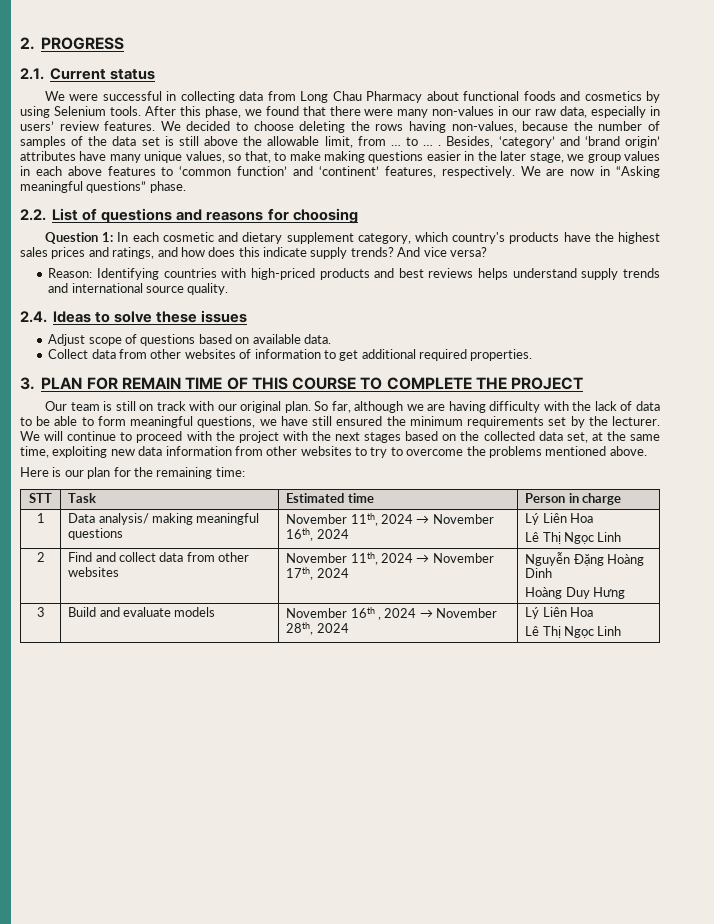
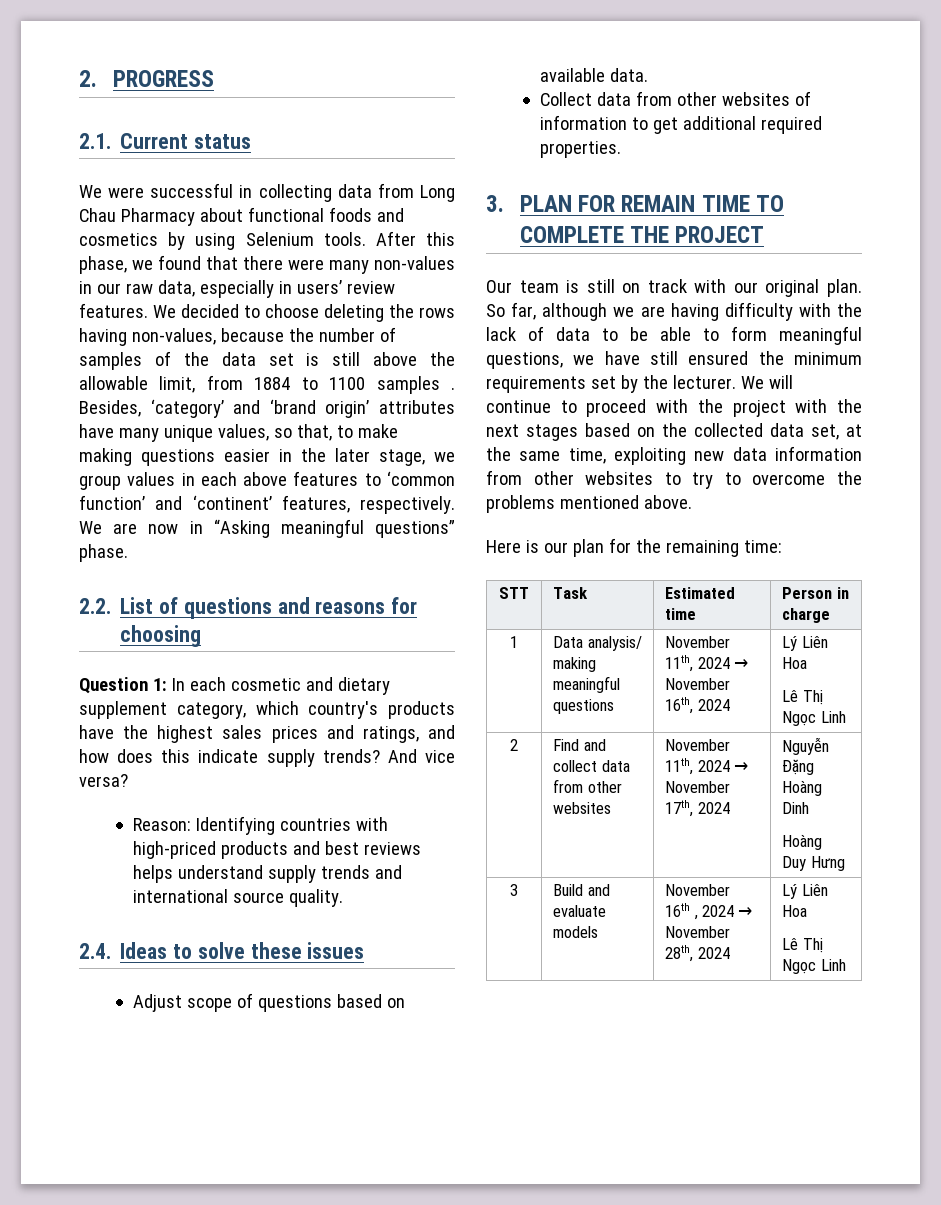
- We decided to choose deleting the rows having non-values, because the number of samples of the data set is still above the allowable limit, from … to … .
+ We decided to choose deleting the rows having non-values, because the number of samples of the data set is still above the allowable limit, from 1884 to 1100 samples .
- 3. PLAN FOR REMAIN TIME OF THIS COURSE TO COMPLETE THE PROJECT
+ 3. PLAN FOR REMAIN TIME TO COMPLETE THE PROJECT

